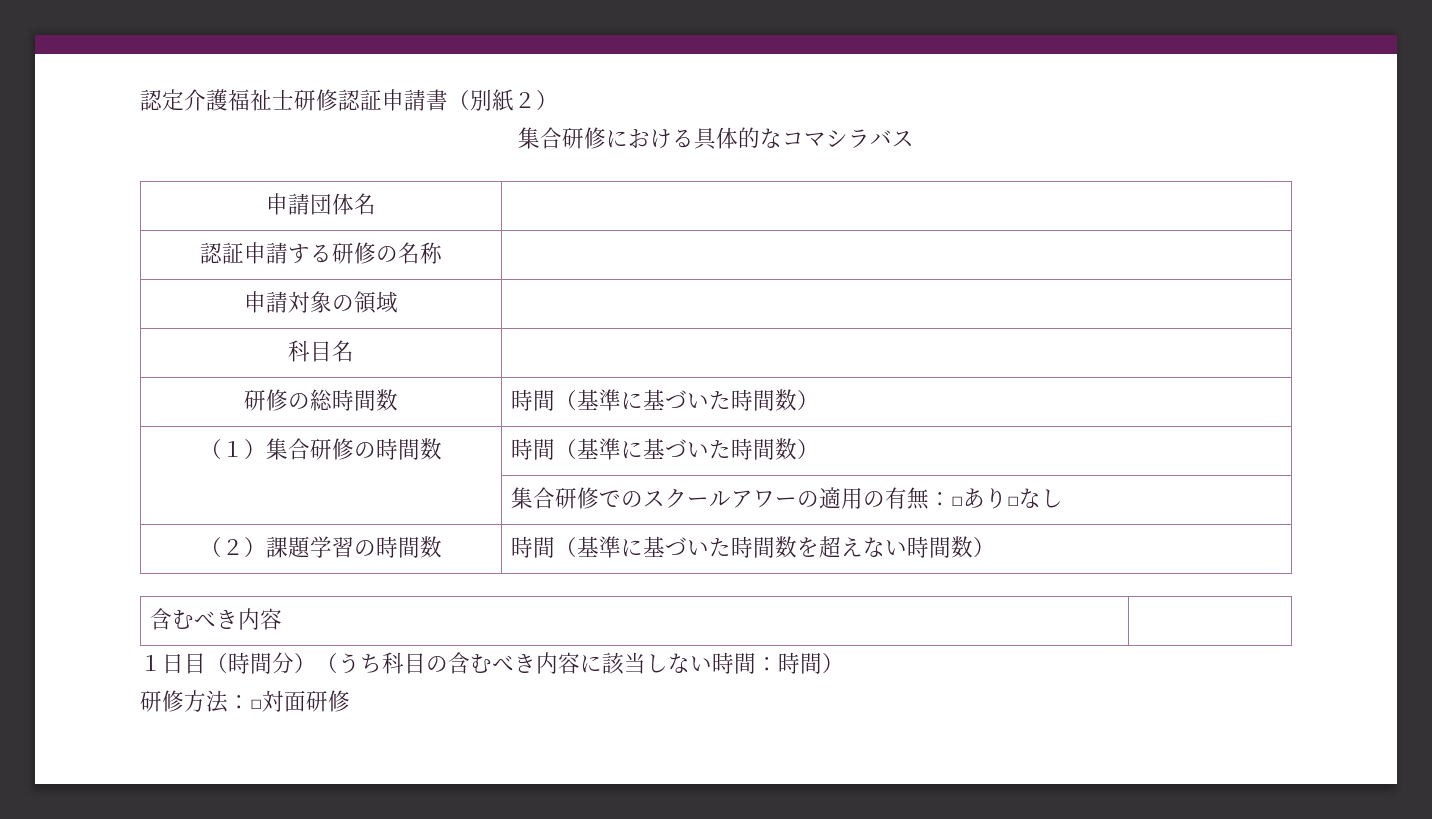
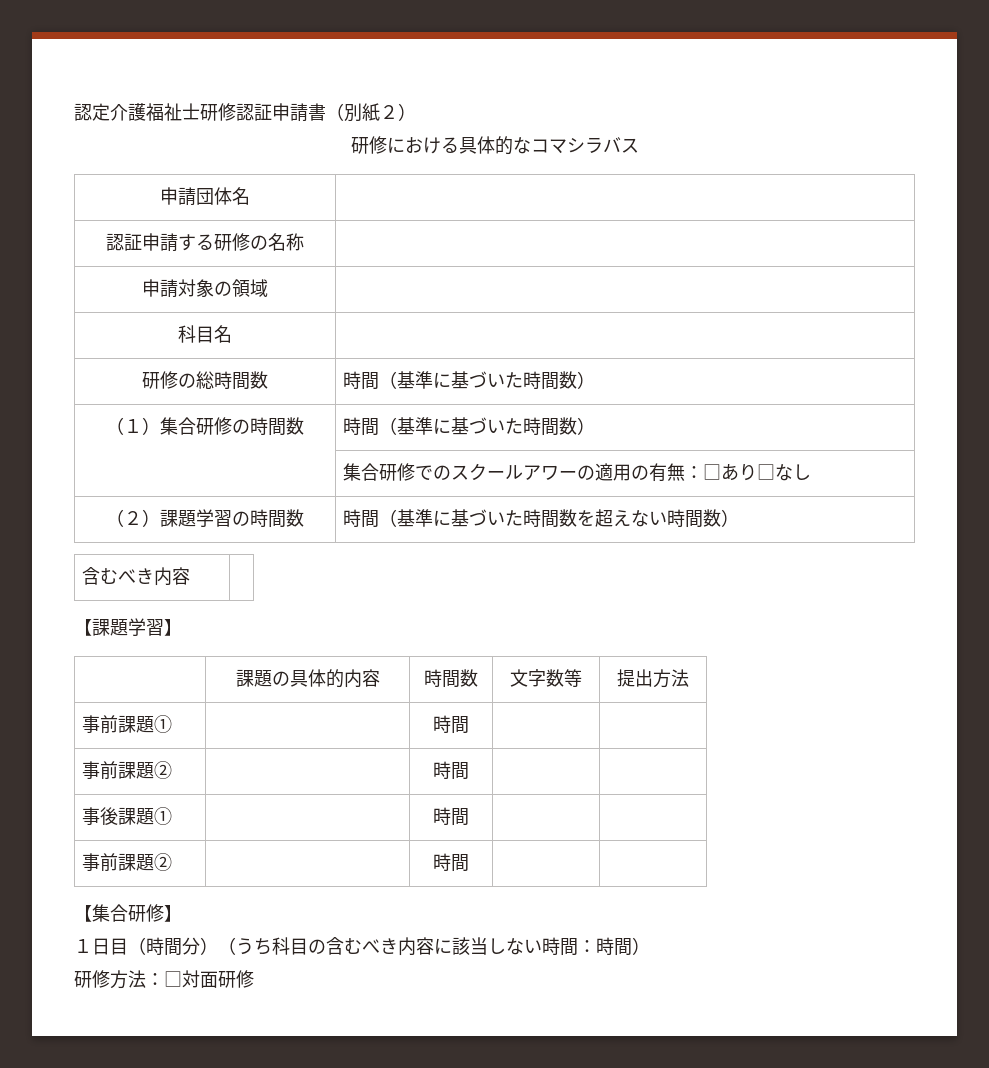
- 集合研修における具体的なコマシラバス
+ 研修における具体的なコマシラバス
+ 【課題学習】
+ | 課題の具体的内容 | 時間数 | 文字数等 | 提出方法
+ 事前課題① | | 時間 | |
+ 事前課題② | | 時間 | |
+ 事後課題① | | 時間 | |
+ 事前課題② | | 時間 | |
+ 【集合研修】

